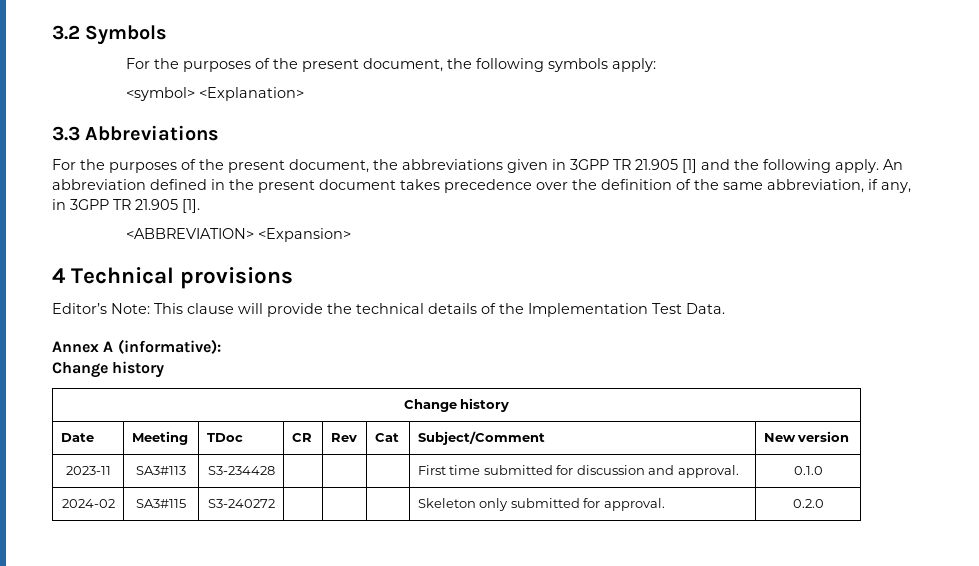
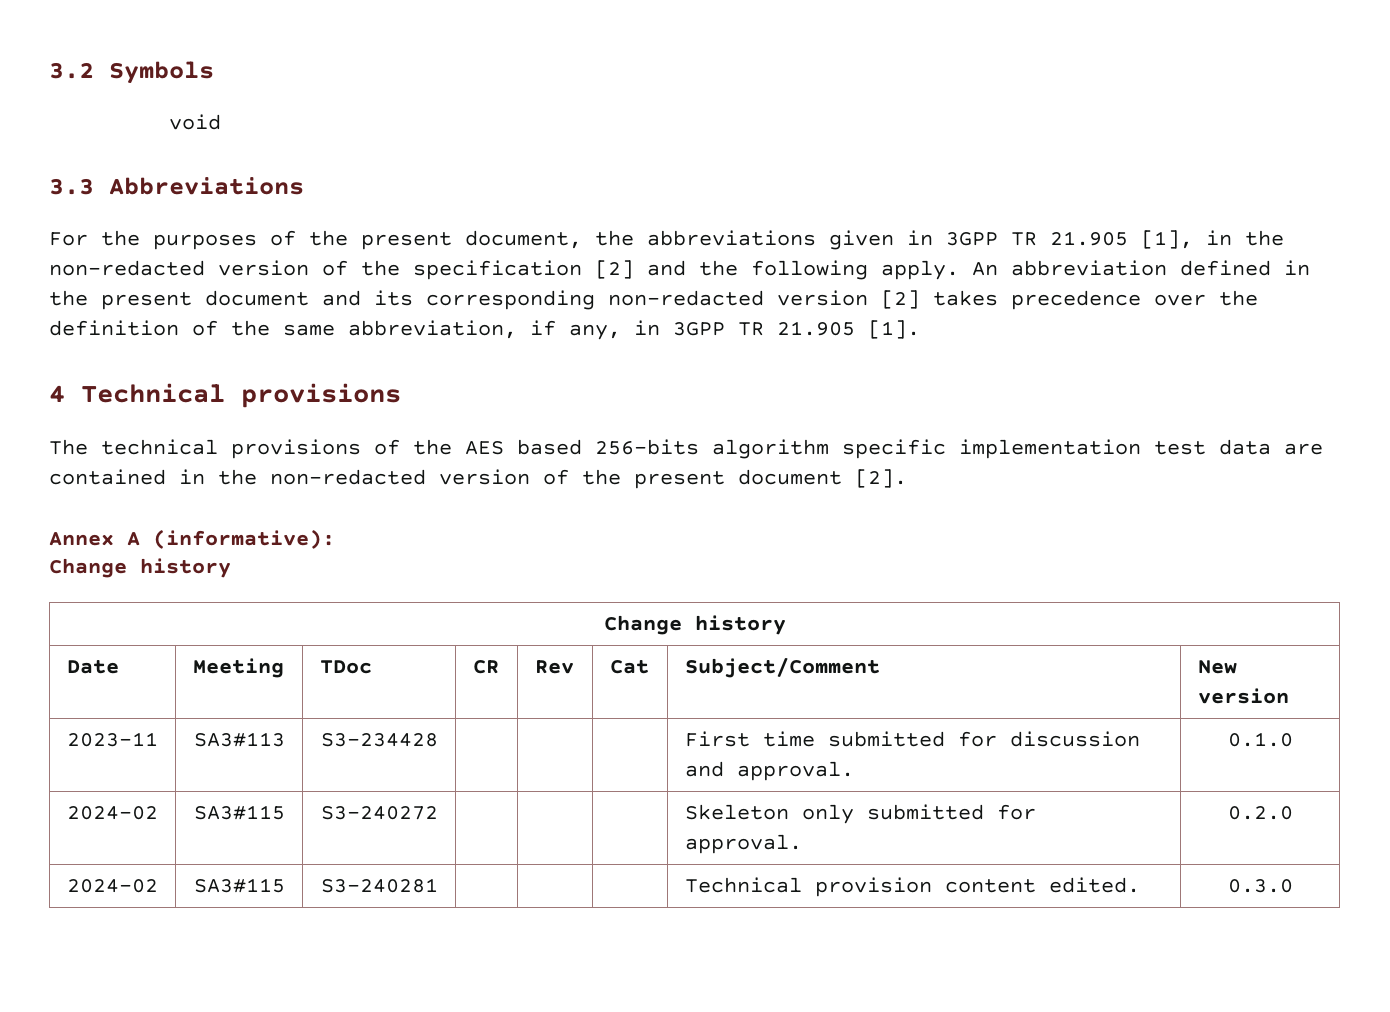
- For the purposes of the present document, the following symbols apply:
- <symbol> <Explanation>
+ void
- For the purposes of the present document, the abbreviations given in 3GPP TR 21.905 [1] and the following apply.
+ For the purposes of the present document, the abbreviations given in 3GPP TR 21.905 [1], in the non-redacted version of the specification [2] and the following apply.
- An abbreviation defined in the present document takes precedence over the definition of the same abbreviation, if any, in 3GPP TR 21.905 [1].
+ An abbreviation defined in the present document and its corresponding non-redacted version [2] takes precedence over the definition of the same abbreviation, if any, in 3GPP TR 21.905 [1].
- <ABBREVIATION> <Expansion>
- Editor’s Note: This clause will provide the technical details of the Implementation Test Data.
+ The technical provisions of the AES based 256-bits algorithm specific implementation test data are contained in the non-redacted version of the present document [2].
+ 2024-02 | SA3#115 | S3-240281 | | | | Technical provision content edited. | 0.3.0

